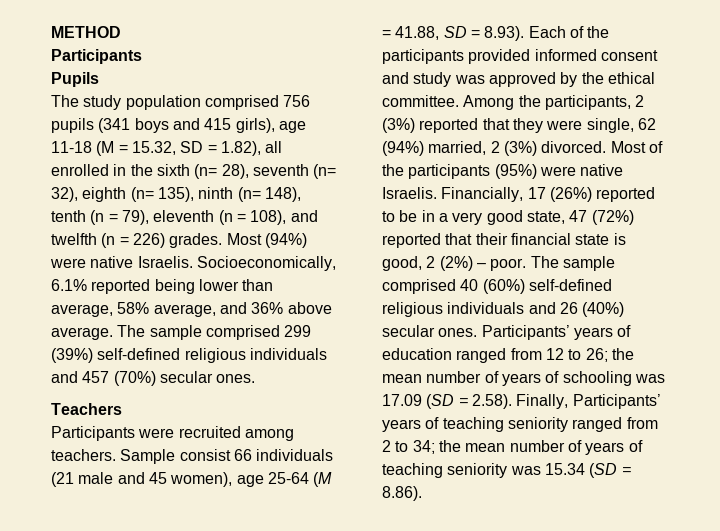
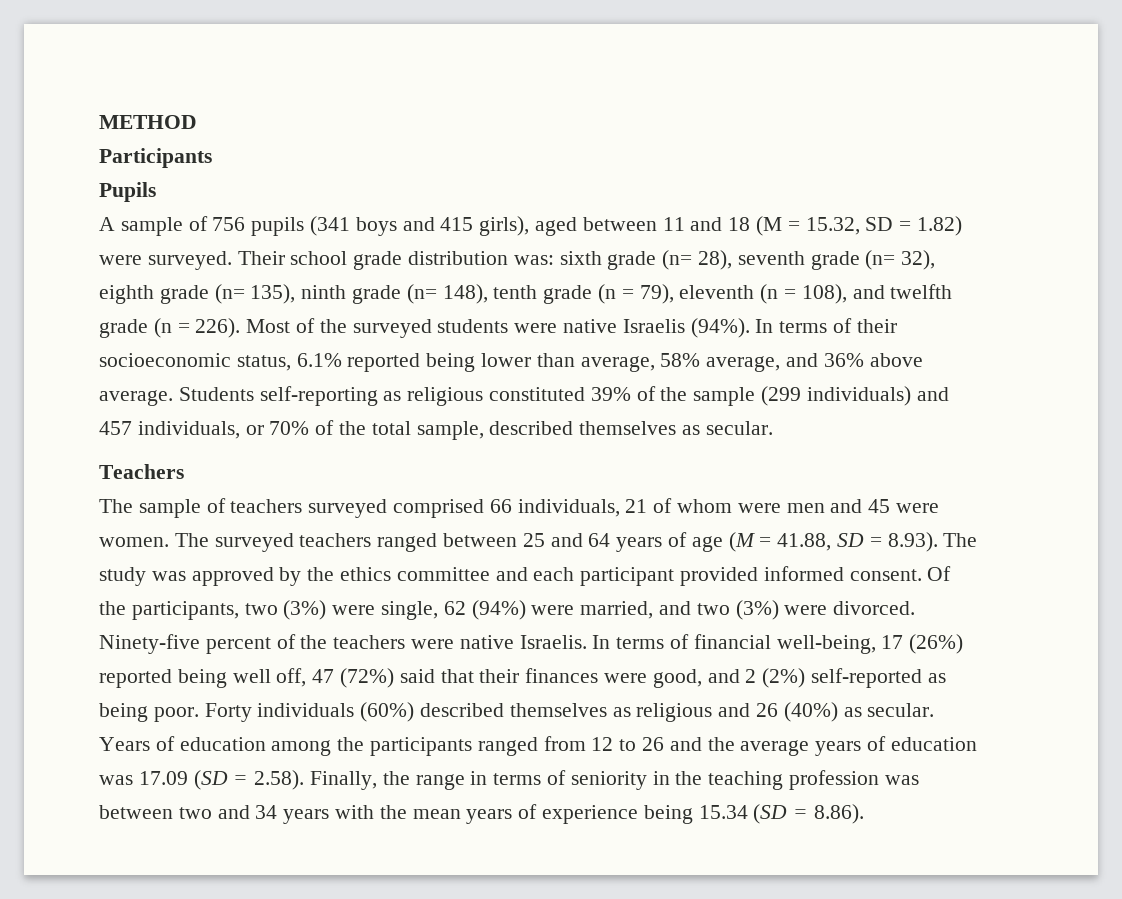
- The study population comprised 756 pupils (341 boys and 415 girls), age 11-18 (M = 15.32, SD = 1.82), all enrolled in the sixth (n= 28), seventh (n= 32), eighth (n= 135), ninth (n= 148), tenth (n = 79), eleventh (n = 108), and twelfth (n = 226) grades. Most (94%) were native Israelis. Socioeconomically, 6.1% reported being lower than average, 58% average, and 36% above average.
+ A sample of 756 pupils (341 boys and 415 girls), aged between 11 and 18 (M = 15.32, SD = 1.82) were surveyed. Their school grade distribution was: sixth grade (n= 28), seventh grade (n= 32), eighth grade (n= 135), ninth grade (n= 148), tenth grade (n = 79), eleventh (n = 108), and twelfth grade (n = 226). Most of the surveyed students were native Israelis (94%). In terms of their socioeconomic status, 6.1% reported being lower than average, 58% average, and 36% above average.
- The sample comprised 299 (39%) self-defined religious individuals and 457 (70%) secular ones.
+ Students self-reporting as religious constituted 39% of the sample (299 individuals) and 457 individuals, or 70% of the total sample, described themselves as secular.
  Teachers
- Participants were recruited among teachers. Sample consist 66 individuals (21 male and 45 women), age 25-64 (M = 41.88, SD = 8.93). Each of the participants provided informed consent and study was approved by the ethical committee. Among the participants, 2 (3%) reported that they were single, 62 (94%) married, 2 (3%) divorced. Most of the participants (95%) were native Israelis. Financially, 17 (26%) reported to be in a very good state, 47 (72%) reported that their financial state is good, 2 (2%) – poor. The sample comprised 40 (60%) self-defined religious individuals and 26 (40%) secular ones. Participants’ years of education ranged from 12 to 26; the mean number of years of schooling was 17.09 (SD = 2.58). Finally, Participants’ years of teaching seniority ranged from 2 to 34; the mean number of years of teaching seniority was 15.34 (SD = 8.86).
+ The sample of teachers surveyed comprised 66 individuals, 21 of whom were men and 45 were women. The surveyed teachers ranged between 25 and 64 years of age (M = 41.88, SD = 8.93). The study was approved by the ethics committee and each participant provided informed consent. Of the participants, two (3%) were single, 62 (94%) were married, and two (3%) were divorced. Ninety-five percent of the teachers were native Israelis. In terms of financial well-being, 17 (26%) reported being well off, 47 (72%) said that their finances were good, and 2 (2%) self-reported as being poor. Forty individuals (60%) described themselves as religious and 26 (40%) as secular. Years of education among the participants ranged from 12 to 26 and the average years of education was 17.09 (SD = 2.58). Finally, the range in terms of seniority in the teaching profession was between two and 34 years with the mean years of experience being 15.34 (SD = 8.86).

